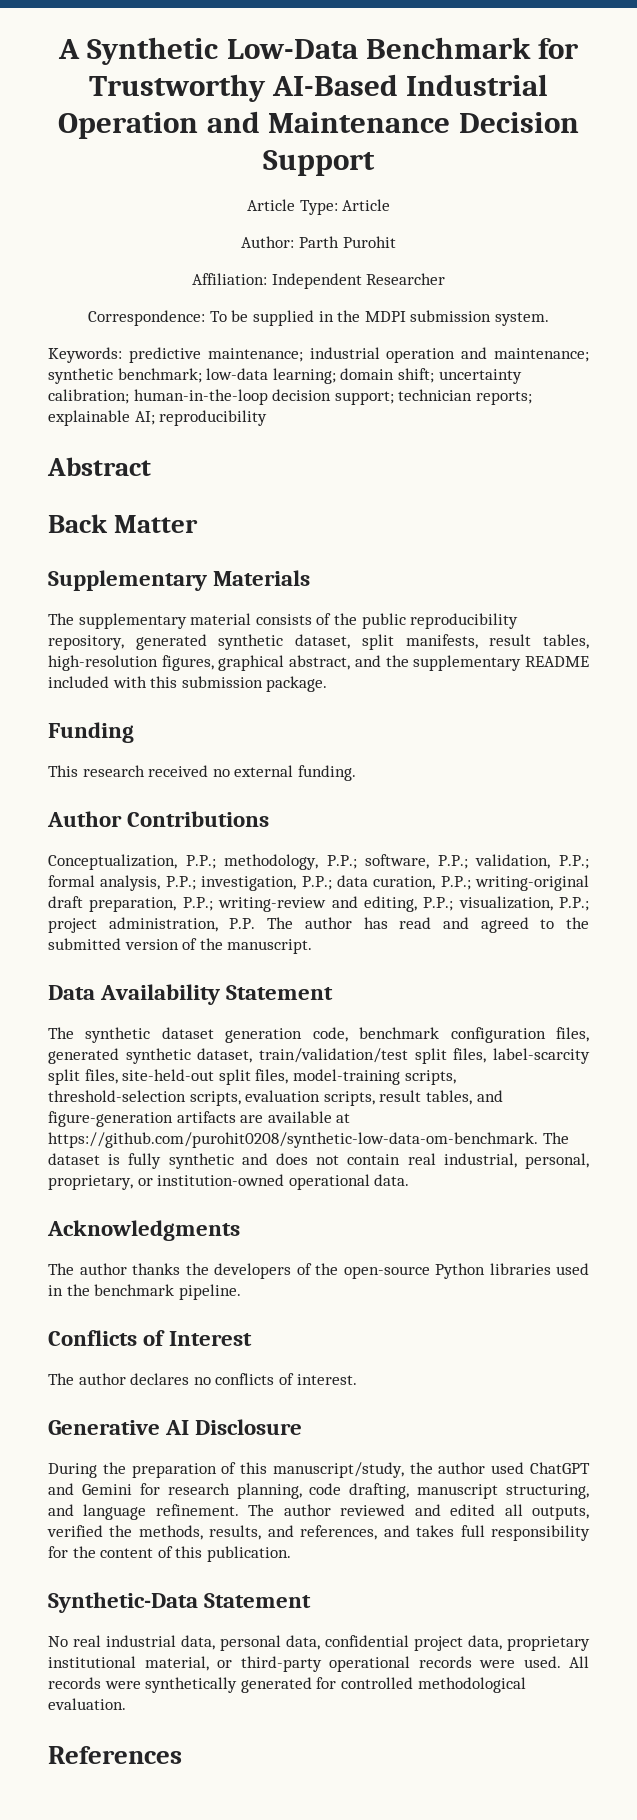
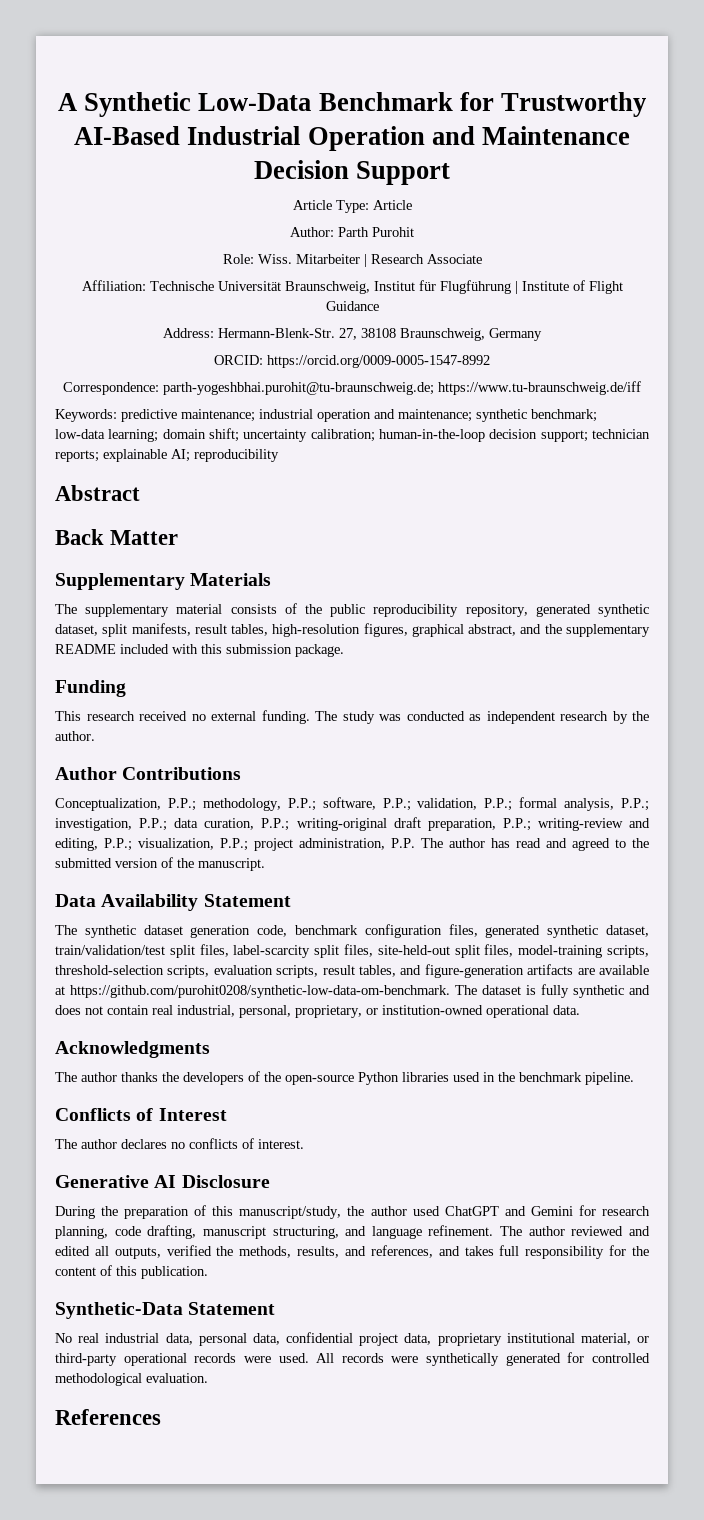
- Affiliation: Independent Researcher
- Correspondence: To be supplied in the MDPI submission system.
+ Role: Wiss. Mitarbeiter | Research Associate
+ Affiliation: Technische Universität Braunschweig, Institut für Flugführung | Institute of Flight Guidance
+ Address: Hermann-Blenk-Str. 27, 38108 Braunschweig, Germany
+ ORCID: https://orcid.org/0009-0005-1547-8992
+ Correspondence: parth-yogeshbhai.purohit@tu-braunschweig.de; https://www.tu-braunschweig.de/iff
+ The study was conducted as independent research by the author.

